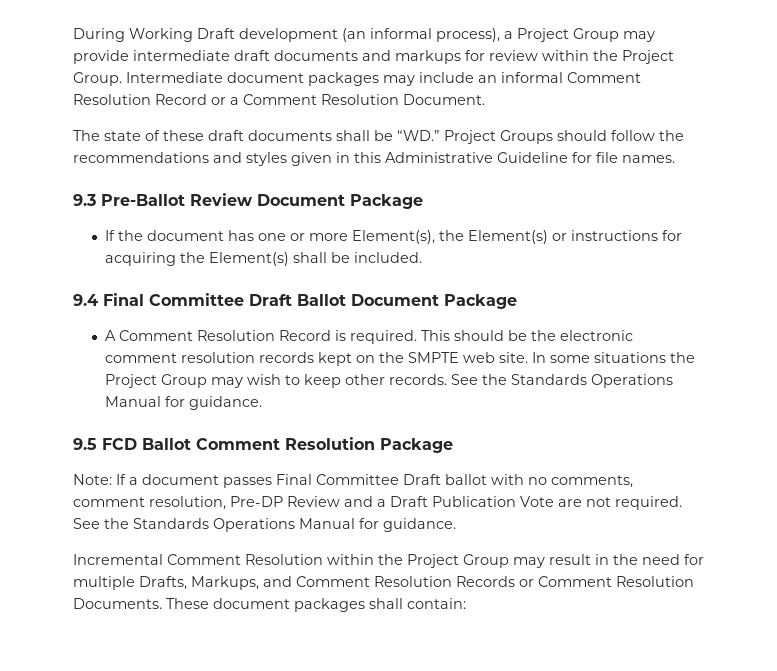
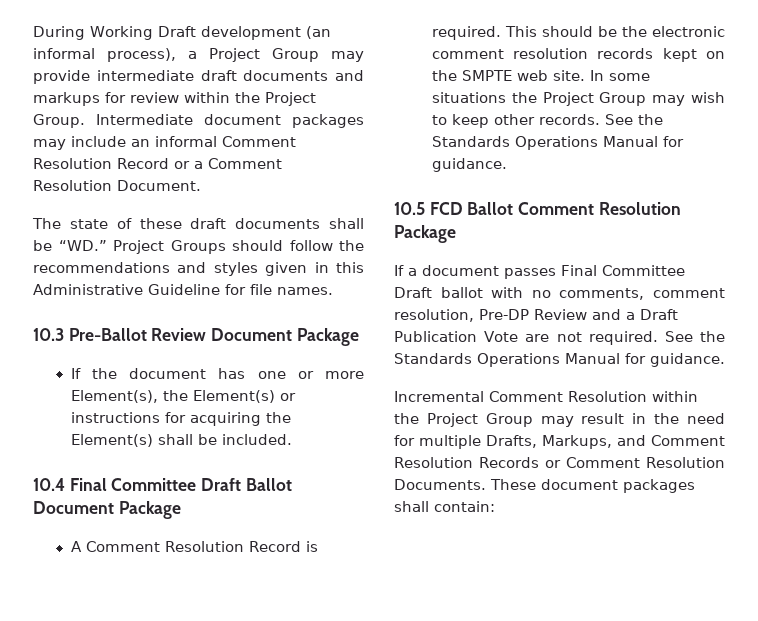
- 9.3 Pre-Ballot Review Document Package
+ 10.3 Pre-Ballot Review Document Package
- 9.4 Final Committee Draft Ballot Document Package
+ 10.4 Final Committee Draft Ballot Document Package
- 9.5 FCD Ballot Comment Resolution Package
+ 10.5 FCD Ballot Comment Resolution Package
- Note: If a document passes Final Committee Draft ballot with no comments, comment resolution, Pre-DP Review and a Draft Publication Vote are not required.
+ If a document passes Final Committee Draft ballot with no comments, comment resolution, Pre-DP Review and a Draft Publication Vote are not required.

